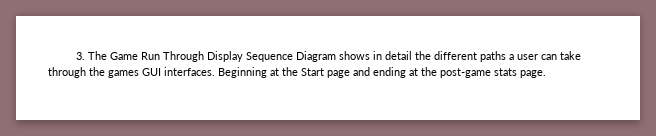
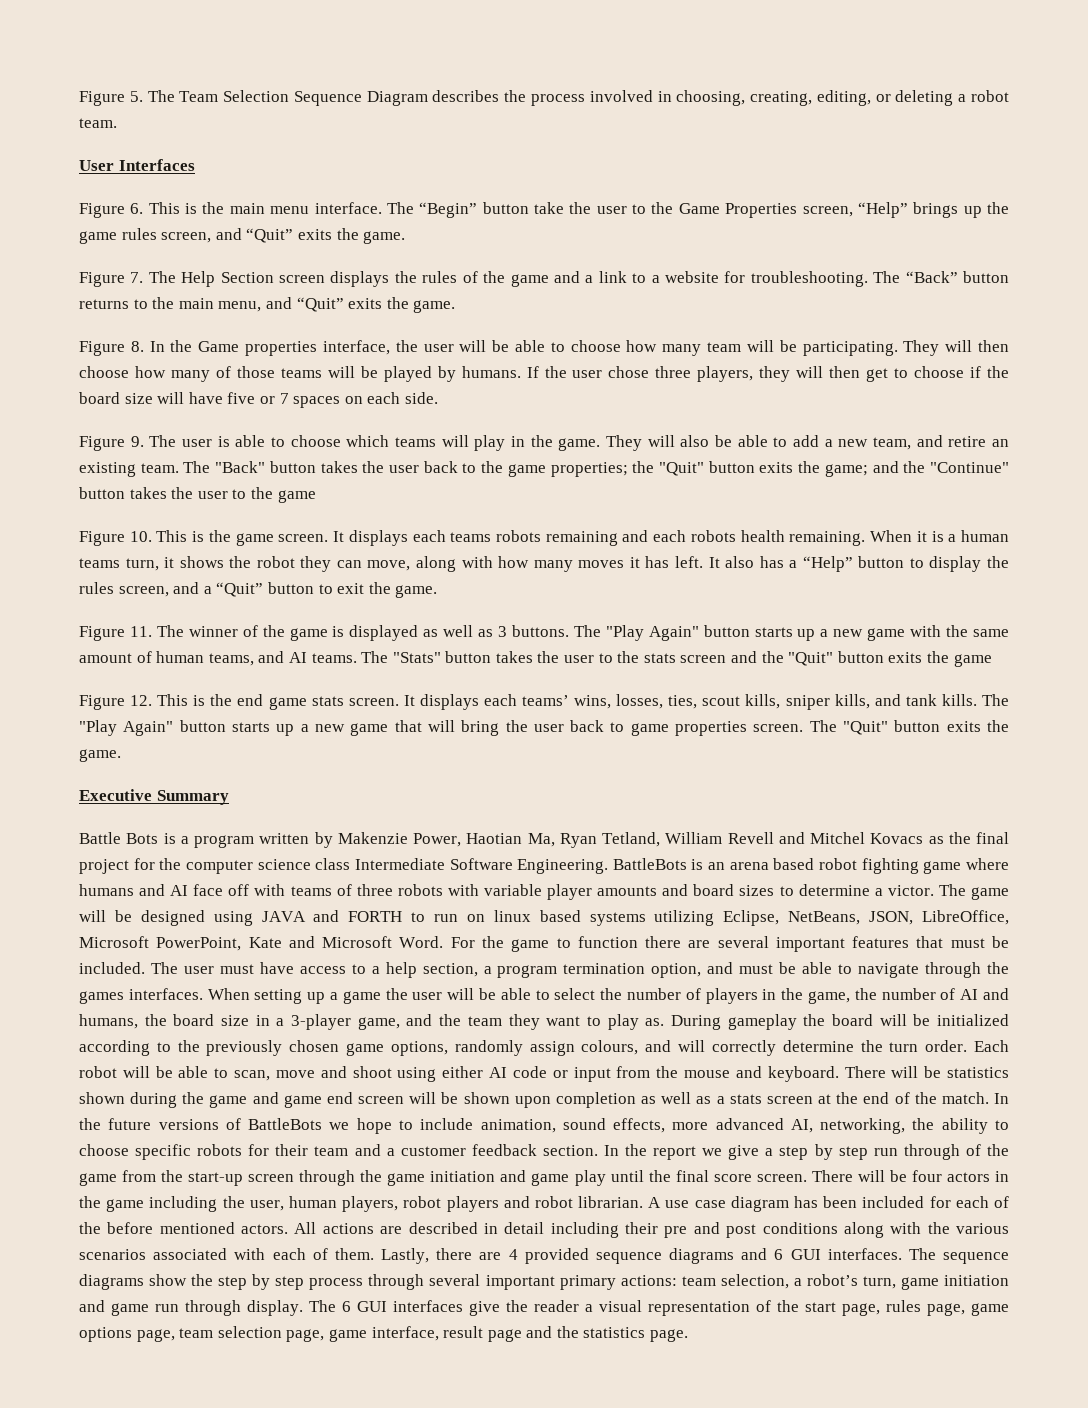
- 3. The Game Run Through Display Sequence Diagram shows in detail the different paths a user can take through the games GUI interfaces. Beginning at the Start page and ending at the post-game stats page.
+ Figure 5. The Team Selection Sequence Diagram describes the process involved in choosing, creating, editing, or deleting a robot team.
+ User Interfaces
+ Figure 6. This is the main menu interface. The “Begin” button take the user to the Game Properties screen, “Help” brings up the game rules screen, and “Quit” exits the game.
+ Figure 7. The Help Section screen displays the rules of the game and a link to a website for troubleshooting. The “Back” button returns to the main menu, and “Quit” exits the game.
+ Figure 8. In the Game properties interface, the user will be able to choose how many team will be participating. They will then choose how many of those teams will be played by humans. If the user chose three players, they will then get to choose if the board size will have five or 7 spaces on each side.
+ Figure 9. The user is able to choose which teams will play in the game. They will also be able to add a new team, and retire an existing team. The "Back" button takes the user back to the game properties; the "Quit" button exits the game; and the "Continue" button takes the user to the game
+ Figure 10. This is the game screen. It displays each teams robots remaining and each robots health remaining. When it is a human teams turn, it shows the robot they can move, along with how many moves it has left. It also has a “Help” button to display the rules screen, and a “Quit” button to exit the game.
+ Figure 11. The winner of the game is displayed as well as 3 buttons. The "Play Again" button starts up a new game with the same amount of human teams, and AI teams. The "Stats" button takes the user to the stats screen and the "Quit" button exits the game
+ Figure 12. This is the end game stats screen. It displays each teams’ wins, losses, ties, scout kills, sniper kills, and tank kills. The "Play Again" button starts up a new game that will bring the user back to game properties screen. The "Quit" button exits the game.
+ Executive Summary
+ Battle Bots is a program written by Makenzie Power, Haotian Ma, Ryan Tetland, William Revell and Mitchel Kovacs as the final project for the computer science class Intermediate Software Engineering. BattleBots is an arena based robot fighting game where humans and AI face off with teams of three robots with variable player amounts and board sizes to determine a victor. The game will be designed using JAVA and FORTH to run on linux based systems utilizing Eclipse, NetBeans, JSON, LibreOffice, Microsoft PowerPoint, Kate and Microsoft Word. For the game to function there are several important features that must be included. The user must have access to a help section, a program termination option, and must be able to navigate through the games interfaces. When setting up a game the user will be able to select the number of players in the game, the number of AI and humans, the board size in a 3-player game, and the team they want to play as. During gameplay the board will be initialized according to the previously chosen game options, randomly assign colours, and will correctly determine the turn order. Each robot will be able to scan, move and shoot using either AI code or input from the mouse and keyboard. There will be statistics shown during the game and game end screen will be shown upon completion as well as a stats screen at the end of the match. In the future versions of BattleBots we hope to include animation, sound effects, more advanced AI, networking, the ability to choose specific robots for their team and a customer feedback section. In the report we give a step by step run through of the game from the start-up screen through the game initiation and game play until the final score screen. There will be four actors in the game including the user, human players, robot players and robot librarian. A use case diagram has been included for each of the before mentioned actors. All actions are described in detail including their pre and post conditions along with the various scenarios associated with each of them. Lastly, there are 4 provided sequence diagrams and 6 GUI interfaces. The sequence diagrams show the step by step process through several important primary actions: team selection, a robot’s turn, game initiation and game run through display. The 6 GUI interfaces give the reader a visual representation of the start page, rules page, game options page, team selection page, game interface, result page and the statistics page.

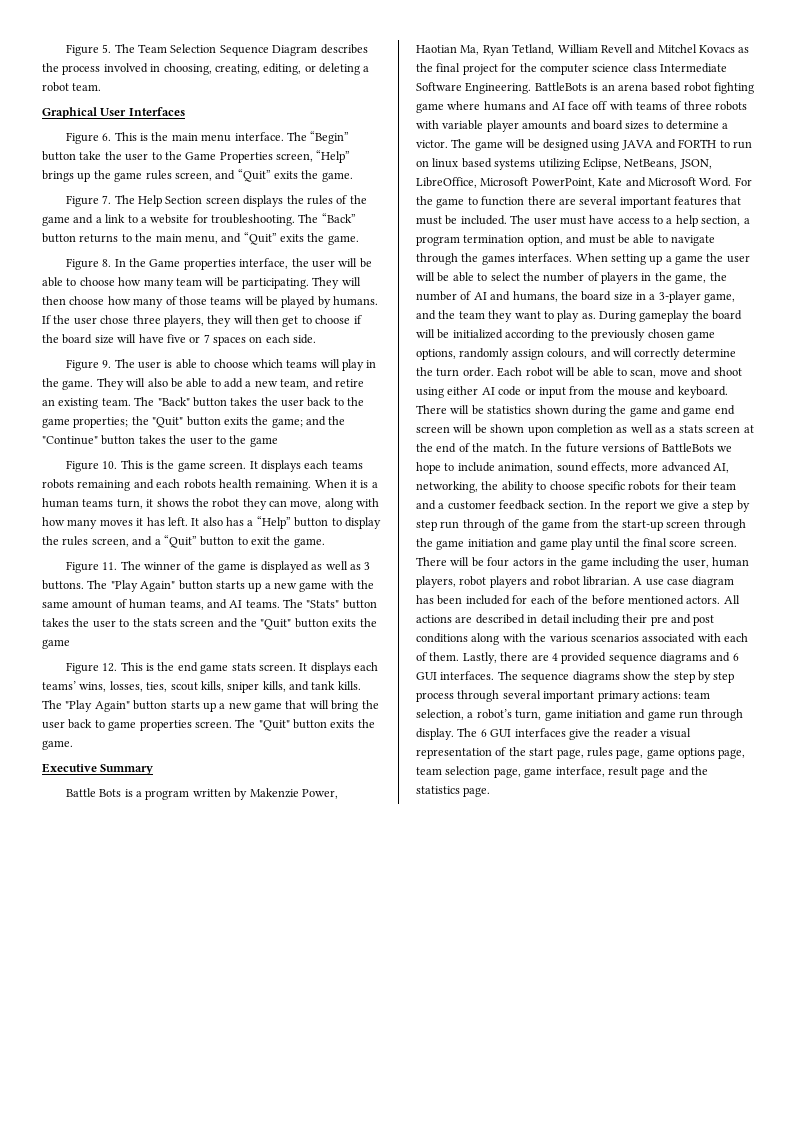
- User Interfaces
+ Graphical User Interfaces

